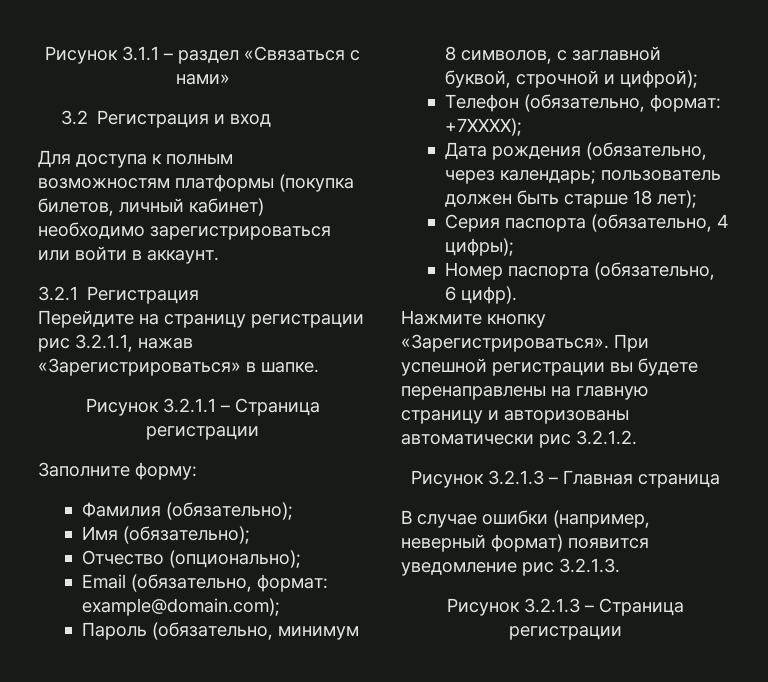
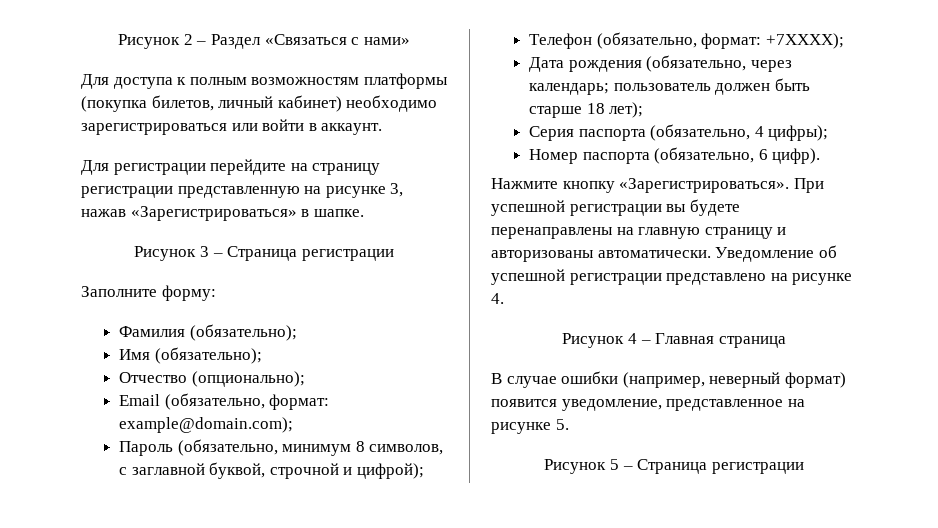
- Рисунок 3.1.1 – раздел «Связаться с нами»
+ Рисунок 2 – Раздел «Связаться с нами»
- 3.2 Регистрация и вход
- 3.2.1 Регистрация
- Перейдите на страницу регистрации рис 3.2.1.1, нажав «Зарегистрироваться» в шапке.
+ Для регистрации перейдите на страницу регистрации представленную на рисунке 3, нажав «Зарегистрироваться» в шапке.
- Рисунок 3.2.1.1 – Страница регистрации
+ Рисунок 3 – Страница регистрации
- При успешной регистрации вы будете перенаправлены на главную страницу и авторизованы автоматически рис 3.2.1.2.
- Рисунок 3.2.1.3 – Главная страница
+ При успешной регистрации вы будете перенаправлены на главную страницу и авторизованы автоматически. Уведомление об успешной регистрации представлено на рисунке 4.
+ Рисунок 4 – Главная страница
- В случае ошибки (например, неверный формат) появится уведомление рис 3.2.1.3.
- Рисунок 3.2.1.3 – Страница регистрации
+ В случае ошибки (например, неверный формат) появится уведомление, представленное на рисунке 5.
+ Рисунок 5 – Страница регистрации

